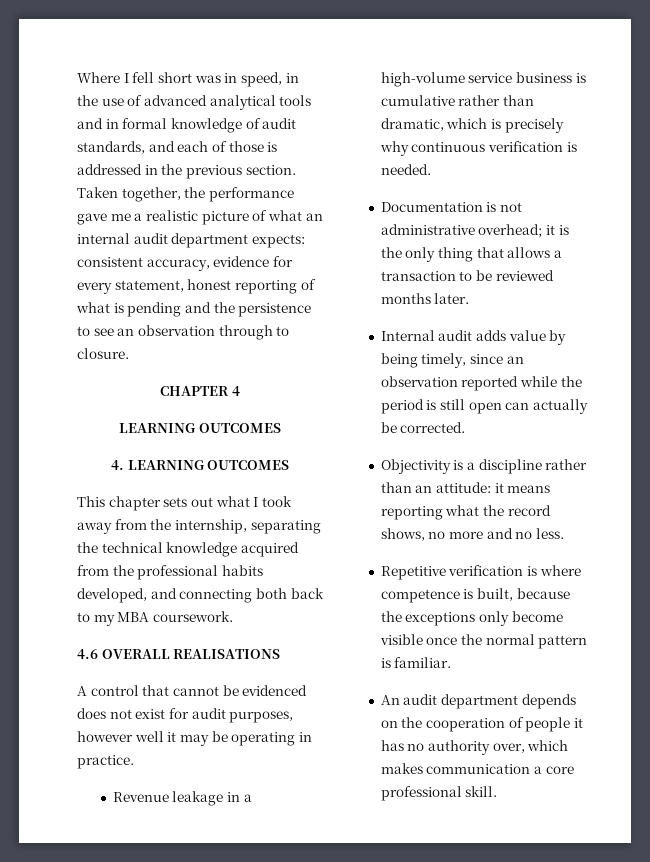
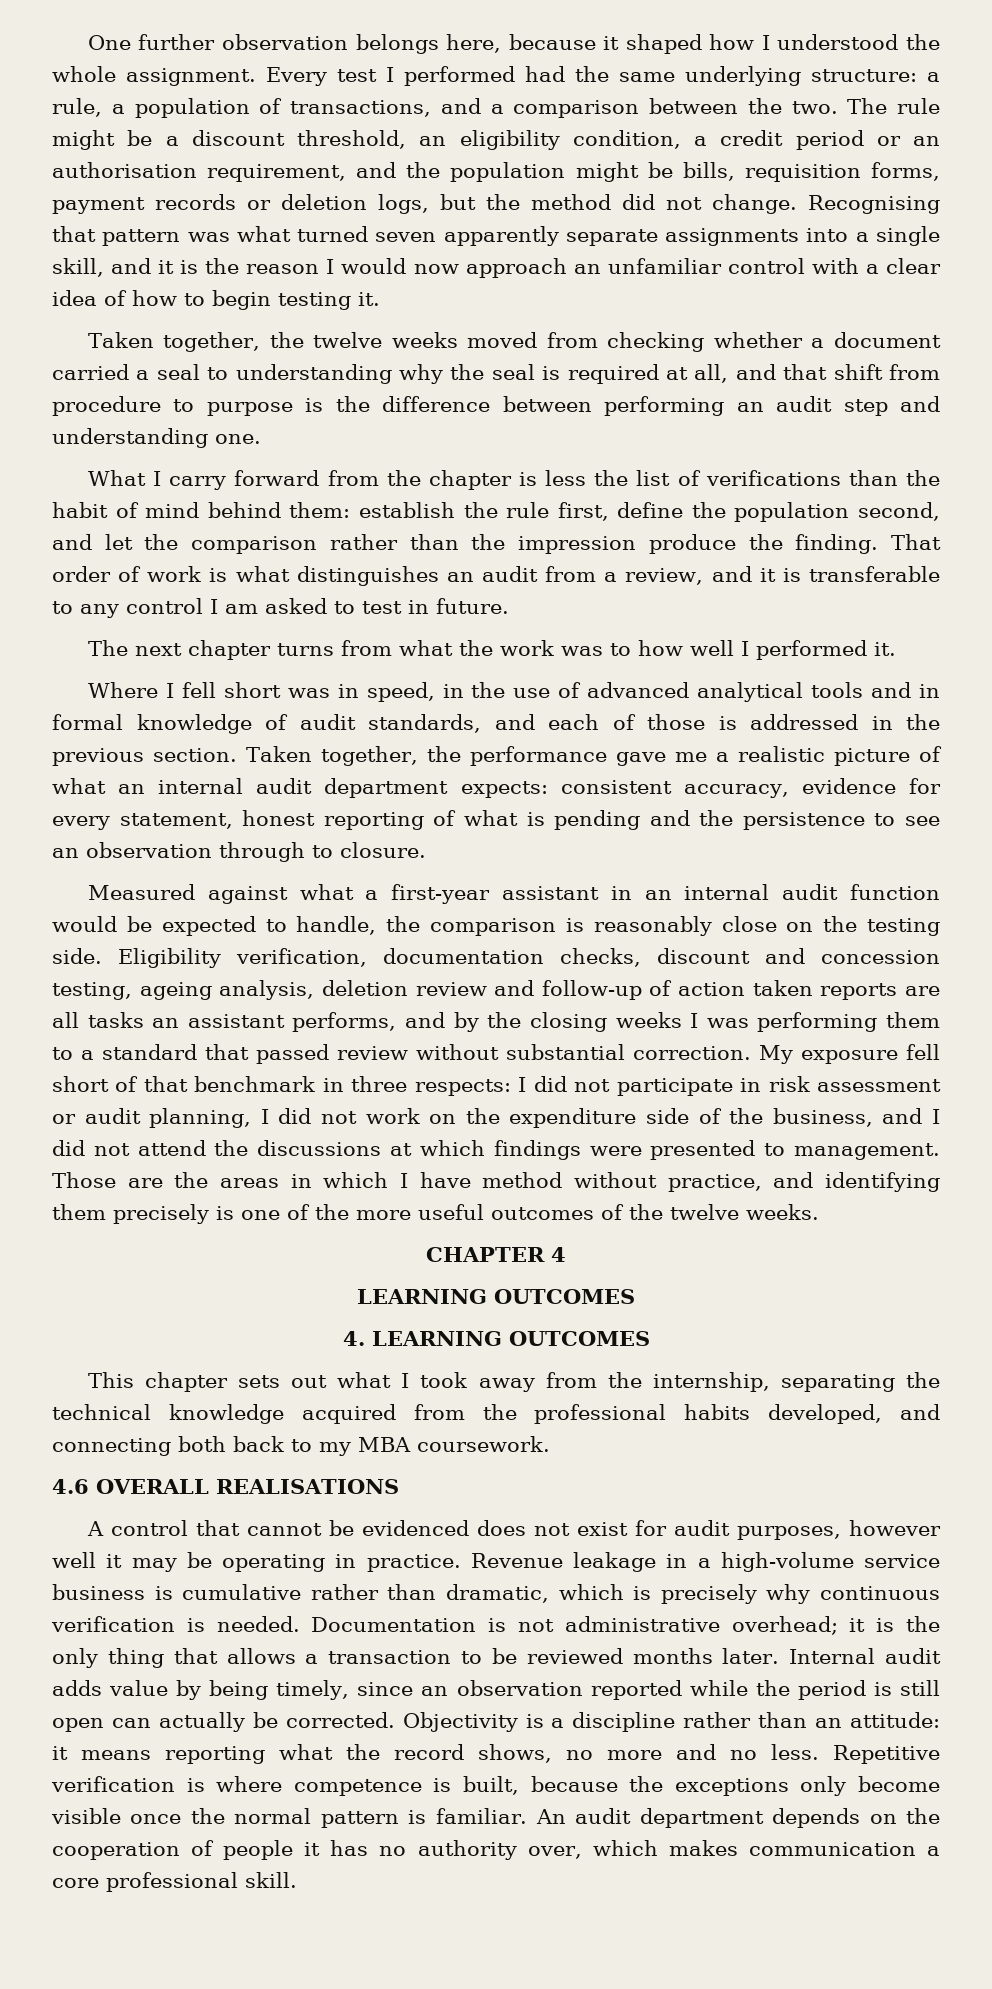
+ One further observation belongs here, because it shaped how I understood the whole assignment. Every test I performed had the same underlying structure: a rule, a population of transactions, and a comparison between the two. The rule might be a discount threshold, an eligibility condition, a credit period or an authorisation requirement, and the population might be bills, requisition forms, payment records or deletion logs, but the method did not change. Recognising that pattern was what turned seven apparently separate assignments into a single skill, and it is the reason I would now approach an unfamiliar control with a clear idea of how to begin testing it.
+ Taken together, the twelve weeks moved from checking whether a document carried a seal to understanding why the seal is required at all, and that shift from procedure to purpose is the difference between performing an audit step and understanding one.
+ What I carry forward from the chapter is less the list of verifications than the habit of mind behind them: establish the rule first, define the population second, and let the comparison rather than the impression produce the finding. That order of work is what distinguishes an audit from a review, and it is transferable to any control I am asked to test in future.
+ The next chapter turns from what the work was to how well I performed it.
+ Measured against what a first-year assistant in an internal audit function would be expected to handle, the comparison is reasonably close on the testing side. Eligibility verification, documentation checks, discount and concession testing, ageing analysis, deletion review and follow-up of action taken reports are all tasks an assistant performs, and by the closing weeks I was performing them to a standard that passed review without substantial correction. My exposure fell short of that benchmark in three respects: I did not participate in risk assessment or audit planning, I did not work on the expenditure side of the business, and I did not attend the discussions at which findings were presented to management. Those are the areas in which I have method without practice, and identifying them precisely is one of the more useful outcomes of the twelve weeks.
- A control that cannot be evidenced does not exist for audit purposes, however well it may be operating in practice.
- Revenue leakage in a high-volume service business is cumulative rather than dramatic, which is precisely why continuous verification is needed.
- Documentation is not administrative overhead;
+ A control that cannot be evidenced does not exist for audit purposes, however well it may be operating in practice. Revenue leakage in a high-volume service business is cumulative rather than dramatic, which is precisely why continuous verification is needed. Documentation is not administrative overhead;
- it is the only thing that allows a transaction to be reviewed months later.
- Internal audit adds value by being timely, since an observation reported while the period is still open can actually be corrected.
- Objectivity is a discipline rather than an attitude:
+ it is the only thing that allows a transaction to be reviewed months later. Internal audit adds value by being timely, since an observation reported while the period is still open can actually be corrected. Objectivity is a discipline rather than an attitude:
- it means reporting what the record shows, no more and no less.
- Repetitive verification is where competence is built, because the exceptions only become visible once the normal pattern is familiar.
- An audit department depends on the cooperation of people it has no authority over, which makes communication a core professional skill.
+ it means reporting what the record shows, no more and no less. Repetitive verification is where competence is built, because the exceptions only become visible once the normal pattern is familiar. An audit department depends on the cooperation of people it has no authority over, which makes communication a core professional skill.

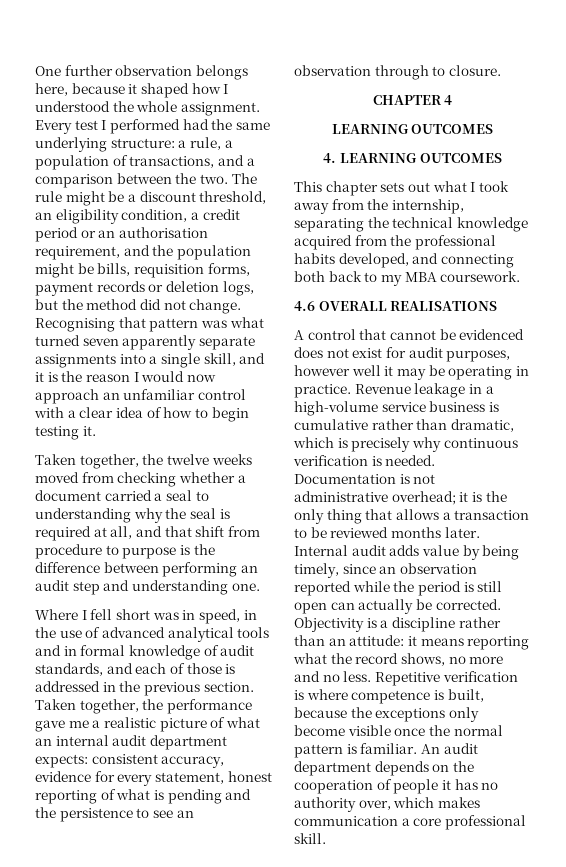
- What I carry forward from the chapter is less the list of verifications than the habit of mind behind them: establish the rule first, define the population second, and let the comparison rather than the impression produce the finding. That order of work is what distinguishes an audit from a review, and it is transferable to any control I am asked to test in future.
- The next chapter turns from what the work was to how well I performed it.
- Measured against what a first-year assistant in an internal audit function would be expected to handle, the comparison is reasonably close on the testing side. Eligibility verification, documentation checks, discount and concession testing, ageing analysis, deletion review and follow-up of action taken reports are all tasks an assistant performs, and by the closing weeks I was performing them to a standard that passed review without substantial correction. My exposure fell short of that benchmark in three respects: I did not participate in risk assessment or audit planning, I did not work on the expenditure side of the business, and I did not attend the discussions at which findings were presented to management. Those are the areas in which I have method without practice, and identifying them precisely is one of the more useful outcomes of the twelve weeks.

